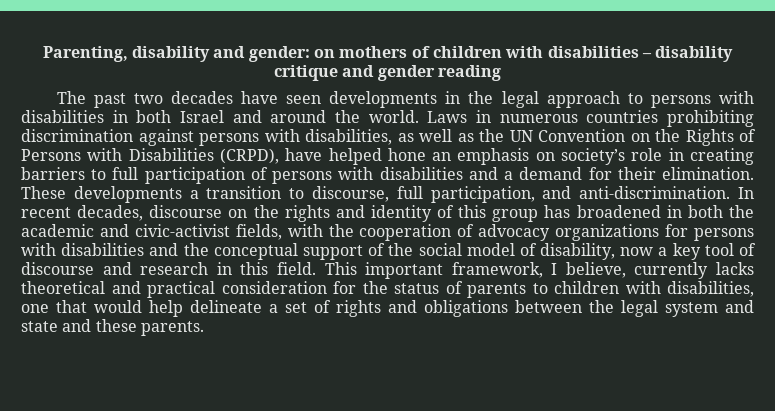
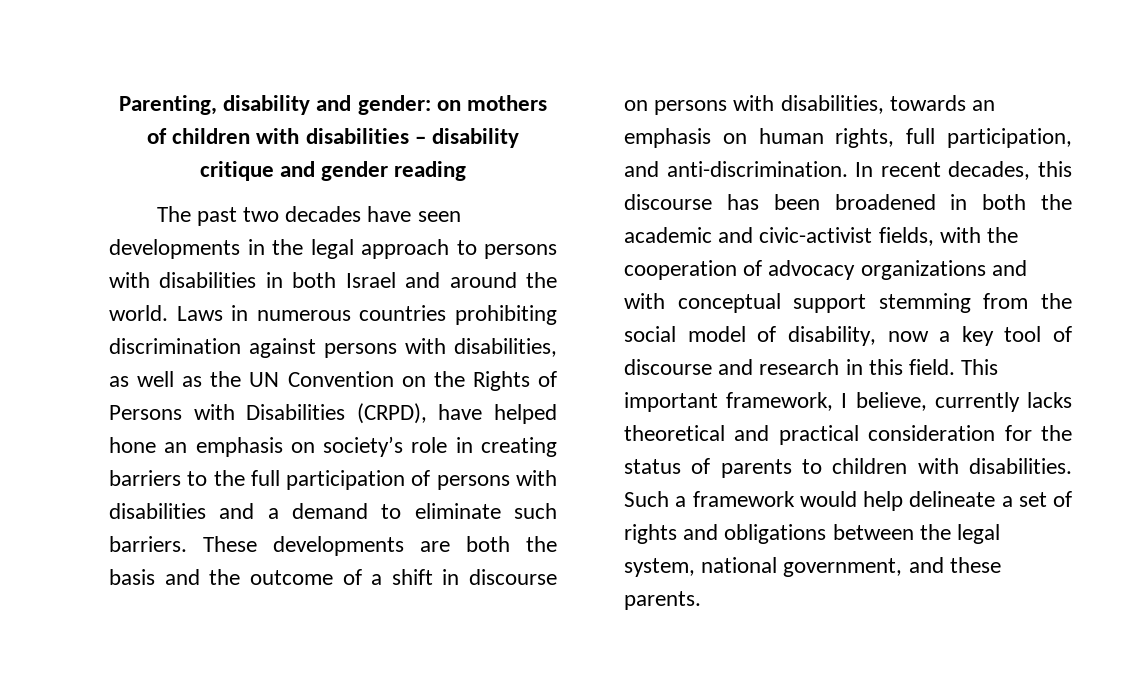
- Laws in numerous countries prohibiting discrimination against persons with disabilities, as well as the UN Convention on the Rights of Persons with Disabilities (CRPD), have helped hone an emphasis on society’s role in creating barriers to full participation of persons with disabilities and a demand for their elimination. These developments a transition to discourse, full participation, and anti-discrimination.
+ Laws in numerous countries prohibiting discrimination against persons with disabilities, as well as the UN Convention on the Rights of Persons with Disabilities (CRPD), have helped hone an emphasis on society’s role in creating barriers to the full participation of persons with disabilities and a demand to eliminate such barriers. These developments are both the basis and the outcome of a shift in discourse on persons with disabilities, towards an emphasis on human rights, full participation, and anti-discrimination.
- In recent decades, discourse on the rights and identity of this group has broadened in both the academic and civic-activist fields, with the cooperation of advocacy organizations for persons with disabilities and the conceptual support of the social model of disability, now a key tool of discourse and research in this field.
+ In recent decades, this discourse has been broadened in both the academic and civic-activist fields, with the cooperation of advocacy organizations and with conceptual support stemming from the social model of disability, now a key tool of discourse and research in this field.
- This important framework, I believe, currently lacks theoretical and practical consideration for the status of parents to children with disabilities, one that would help delineate a set of rights and obligations between the legal system and state and these parents.
+ This important framework, I believe, currently lacks theoretical and practical consideration for the status of parents to children with disabilities. Such a framework would help delineate a set of rights and obligations between the legal system, national government, and these parents.

